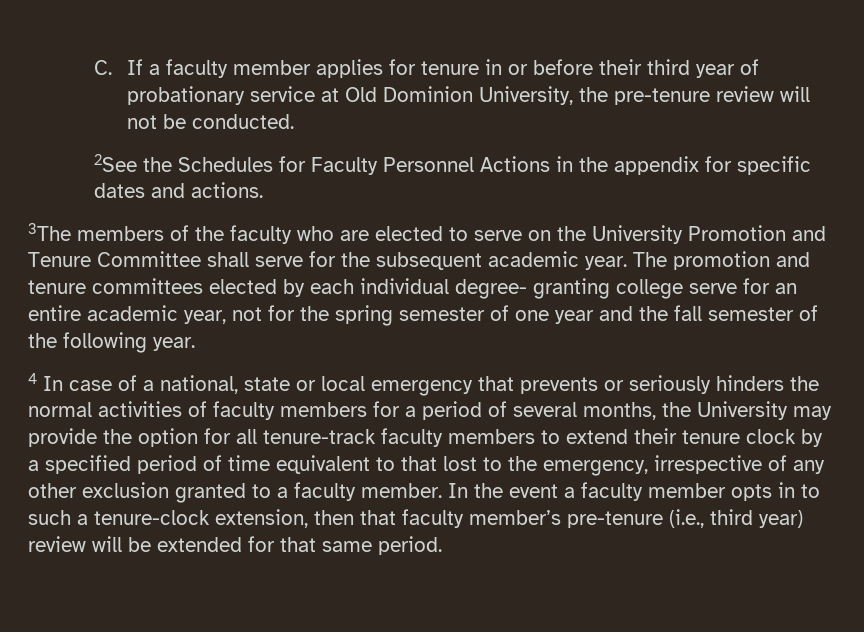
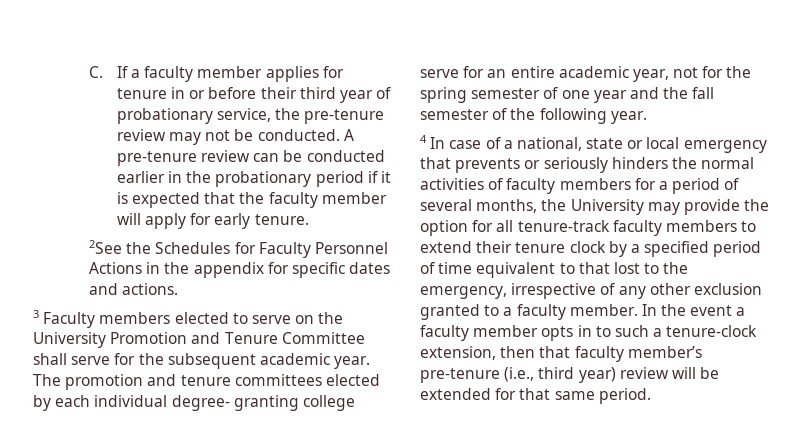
- C. If a faculty member applies for tenure in or before their third year of probationary service at Old Dominion University, the pre-tenure review will not be conducted.
+ C. If a faculty member applies for tenure in or before their third year of probationary service, the pre-tenure review may not be conducted. A pre-tenure review can be conducted earlier in the probationary period if it is expected that the faculty member will apply for early tenure.
- 3The members of the faculty who are elected to serve on the University Promotion and Tenure Committee shall serve for the subsequent academic year.
+ 3 Faculty members elected to serve on the University Promotion and Tenure Committee shall serve for the subsequent academic year.

